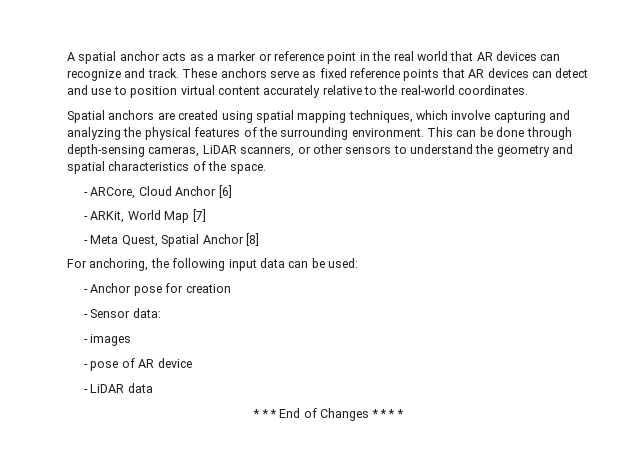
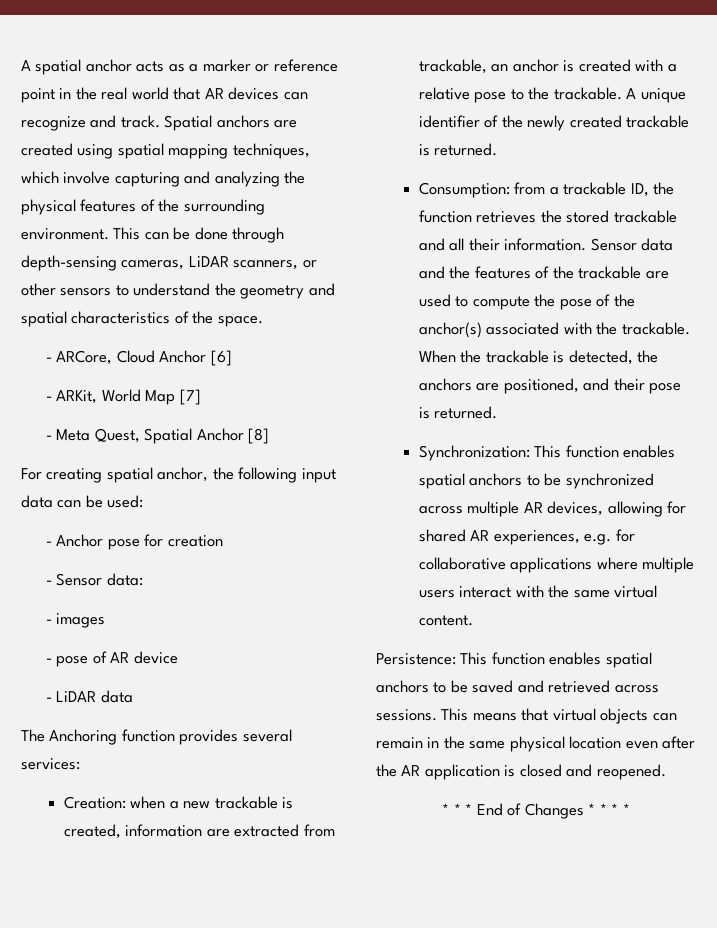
- A spatial anchor acts as a marker or reference point in the real world that AR devices can recognize and track. These anchors serve as fixed reference points that AR devices can detect and use to position virtual content accurately relative to the real-world coordinates.
- Spatial anchors are created using spatial mapping techniques, which involve capturing and analyzing the physical features of the surrounding environment.
+ A spatial anchor acts as a marker or reference point in the real world that AR devices can recognize and track. Spatial anchors are created using spatial mapping techniques, which involve capturing and analyzing the physical features of the surrounding environment.
- For anchoring, the following input data can be used:
+ For creating spatial anchor, the following input data can be used:
+ The Anchoring function provides several services:
+ Creation: when a new trackable is created, information are extracted from trackable, an anchor is created with a relative pose to the trackable. A unique identifier of the newly created trackable is returned.
+ Consumption: from a trackable ID, the function retrieves the stored trackable and all their information. Sensor data and the features of the trackable are used to compute the pose of the anchor(s) associated with the trackable. When the trackable is detected, the anchors are positioned, and their pose is returned.
+ Synchronization: This function enables spatial anchors to be synchronized across multiple AR devices, allowing for shared AR experiences, e.g. for collaborative applications where multiple users interact with the same virtual content.
+ Persistence: This function enables spatial anchors to be saved and retrieved across sessions. This means that virtual objects can remain in the same physical location even after the AR application is closed and reopened.

